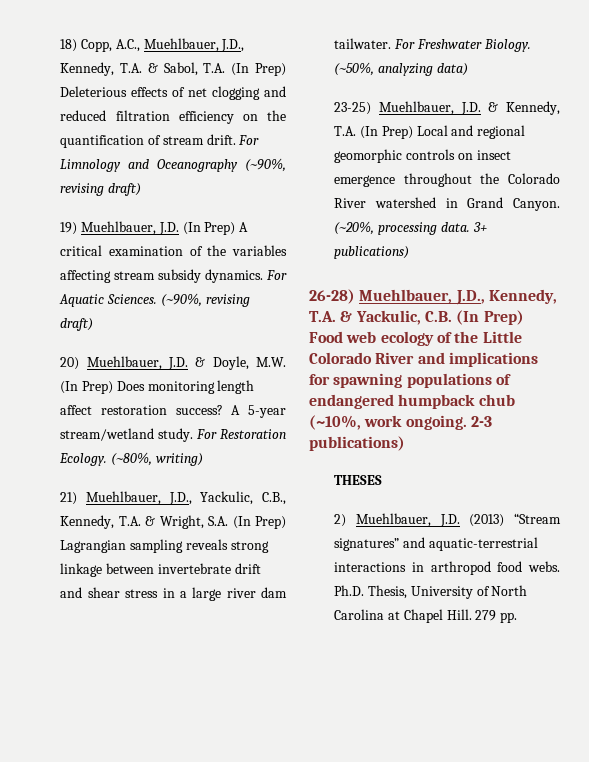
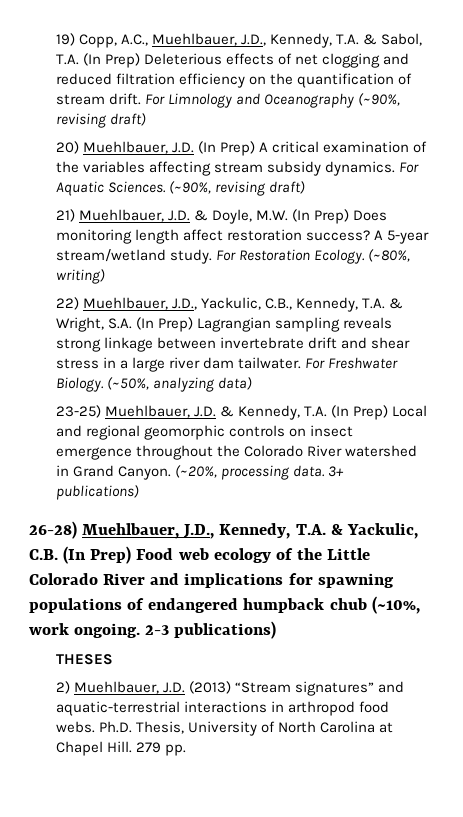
- 18) Copp, A.C., Muehlbauer, J.D., Kennedy, T.A. & Sabol, T.A. (In Prep) Deleterious effects of net clogging and reduced filtration efficiency on the quantification of stream drift.
+ 19) Copp, A.C., Muehlbauer, J.D., Kennedy, T.A. & Sabol, T.A. (In Prep) Deleterious effects of net clogging and reduced filtration efficiency on the quantification of stream drift.
- 19) Muehlbauer, J.D. (In Prep) A critical examination of the variables affecting stream subsidy dynamics.
+ 20) Muehlbauer, J.D. (In Prep) A critical examination of the variables affecting stream subsidy dynamics.
- 20) Muehlbauer, J.D. & Doyle, M.W. (In Prep) Does monitoring length affect restoration success?
+ 21) Muehlbauer, J.D. & Doyle, M.W. (In Prep) Does monitoring length affect restoration success?
- 21) Muehlbauer, J.D., Yackulic, C.B., Kennedy, T.A. & Wright, S.A. (In Prep) Lagrangian sampling reveals strong linkage between invertebrate drift and shear stress in a large river dam tailwater.
+ 22) Muehlbauer, J.D., Yackulic, C.B., Kennedy, T.A. & Wright, S.A. (In Prep) Lagrangian sampling reveals strong linkage between invertebrate drift and shear stress in a large river dam tailwater.

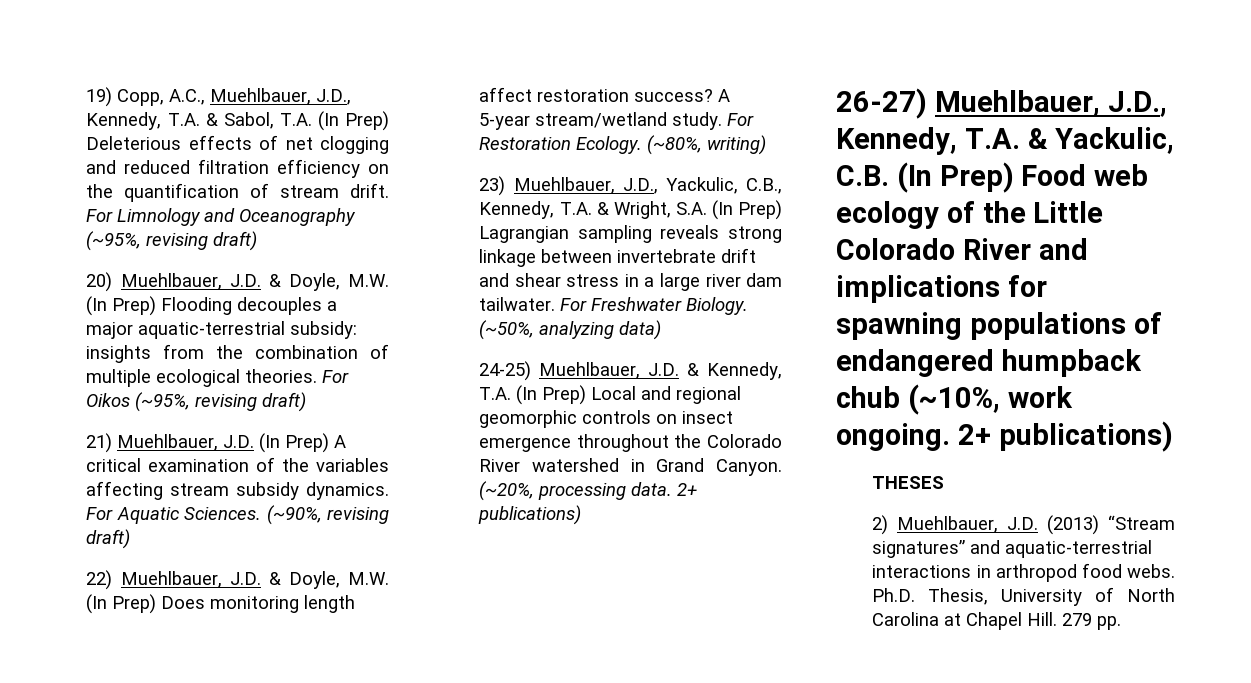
- For Limnology and Oceanography (~90%, revising draft)
+ For Limnology and Oceanography (~95%, revising draft)
- 20) Muehlbauer, J.D. (In Prep) A critical examination of the variables affecting stream subsidy dynamics.
+ 20) Muehlbauer, J.D. & Doyle, M.W. (In Prep) Flooding decouples a major aquatic-terrestrial subsidy: insights from the combination of multiple ecological theories. For Oikos (~95%, revising draft)
+ 21) Muehlbauer, J.D. (In Prep) A critical examination of the variables affecting stream subsidy dynamics.
- 21) Muehlbauer, J.D. & Doyle, M.W. (In Prep) Does monitoring length affect restoration success?
+ 22) Muehlbauer, J.D. & Doyle, M.W. (In Prep) Does monitoring length affect restoration success?
- 22) Muehlbauer, J.D., Yackulic, C.B., Kennedy, T.A. & Wright, S.A. (In Prep) Lagrangian sampling reveals strong linkage between invertebrate drift and shear stress in a large river dam tailwater.
+ 23) Muehlbauer, J.D., Yackulic, C.B., Kennedy, T.A. & Wright, S.A. (In Prep) Lagrangian sampling reveals strong linkage between invertebrate drift and shear stress in a large river dam tailwater.
- 23-25) Muehlbauer, J.D. & Kennedy, T.A. (In Prep) Local and regional geomorphic controls on insect emergence throughout the Colorado River watershed in Grand Canyon.
+ 24-25) Muehlbauer, J.D. & Kennedy, T.A. (In Prep) Local and regional geomorphic controls on insect emergence throughout the Colorado River watershed in Grand Canyon.
- (~20%, processing data. 3+ publications)
- 26-28) Muehlbauer, J.D., Kennedy, T.A. & Yackulic, C.B. (In Prep) Food web ecology of the Little Colorado River and implications for spawning populations of endangered humpback chub (~10%, work ongoing. 2-3 publications)
+ (~20%, processing data. 2+ publications)
+ 26-27) Muehlbauer, J.D., Kennedy, T.A. & Yackulic, C.B. (In Prep) Food web ecology of the Little Colorado River and implications for spawning populations of endangered humpback chub (~10%, work ongoing. 2+ publications)

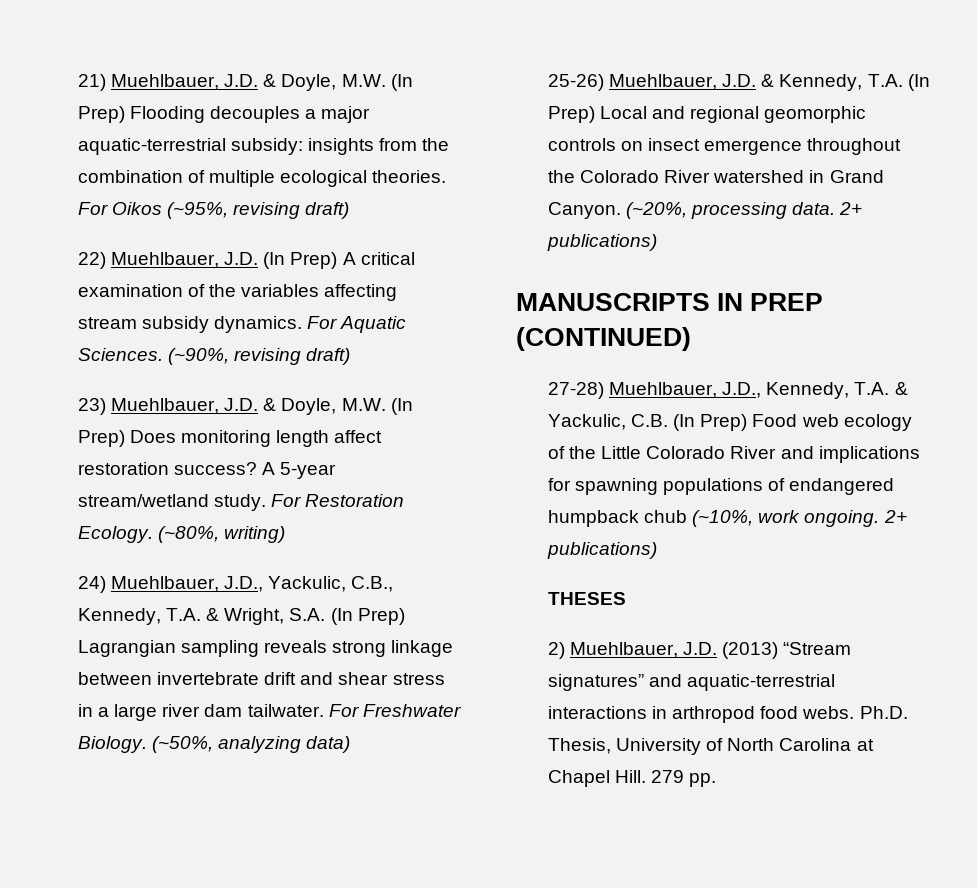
- 19) Copp, A.C., Muehlbauer, J.D., Kennedy, T.A. & Sabol, T.A. (In Prep) Deleterious effects of net clogging and reduced filtration efficiency on the quantification of stream drift. For Limnology and Oceanography (~95%, revising draft)
- 20) Muehlbauer, J.D. & Doyle, M.W. (In Prep) Flooding decouples a major aquatic-terrestrial subsidy: insights from the combination of multiple ecological theories.
+ 21) Muehlbauer, J.D. & Doyle, M.W. (In Prep) Flooding decouples a major aquatic-terrestrial subsidy: insights from the combination of multiple ecological theories.
- 21) Muehlbauer, J.D. (In Prep) A critical examination of the variables affecting stream subsidy dynamics.
+ 22) Muehlbauer, J.D. (In Prep) A critical examination of the variables affecting stream subsidy dynamics.
- 22) Muehlbauer, J.D. & Doyle, M.W. (In Prep) Does monitoring length affect restoration success?
+ 23) Muehlbauer, J.D. & Doyle, M.W. (In Prep) Does monitoring length affect restoration success?
- 23) Muehlbauer, J.D., Yackulic, C.B., Kennedy, T.A. & Wright, S.A. (In Prep) Lagrangian sampling reveals strong linkage between invertebrate drift and shear stress in a large river dam tailwater.
+ 24) Muehlbauer, J.D., Yackulic, C.B., Kennedy, T.A. & Wright, S.A. (In Prep) Lagrangian sampling reveals strong linkage between invertebrate drift and shear stress in a large river dam tailwater.
- 24-25) Muehlbauer, J.D. & Kennedy, T.A. (In Prep) Local and regional geomorphic controls on insect emergence throughout the Colorado River watershed in Grand Canyon.
+ 25-26) Muehlbauer, J.D. & Kennedy, T.A. (In Prep) Local and regional geomorphic controls on insect emergence throughout the Colorado River watershed in Grand Canyon.
- 26-27) Muehlbauer, J.D., Kennedy, T.A. & Yackulic, C.B. (In Prep) Food web ecology of the Little Colorado River and implications for spawning populations of endangered humpback chub (~10%, work ongoing.
+ MANUSCRIPTS IN PREP (CONTINUED)
+ 27-28) Muehlbauer, J.D., Kennedy, T.A. & Yackulic, C.B. (In Prep) Food web ecology of the Little Colorado River and implications for spawning populations of endangered humpback chub (~10%, work ongoing.

